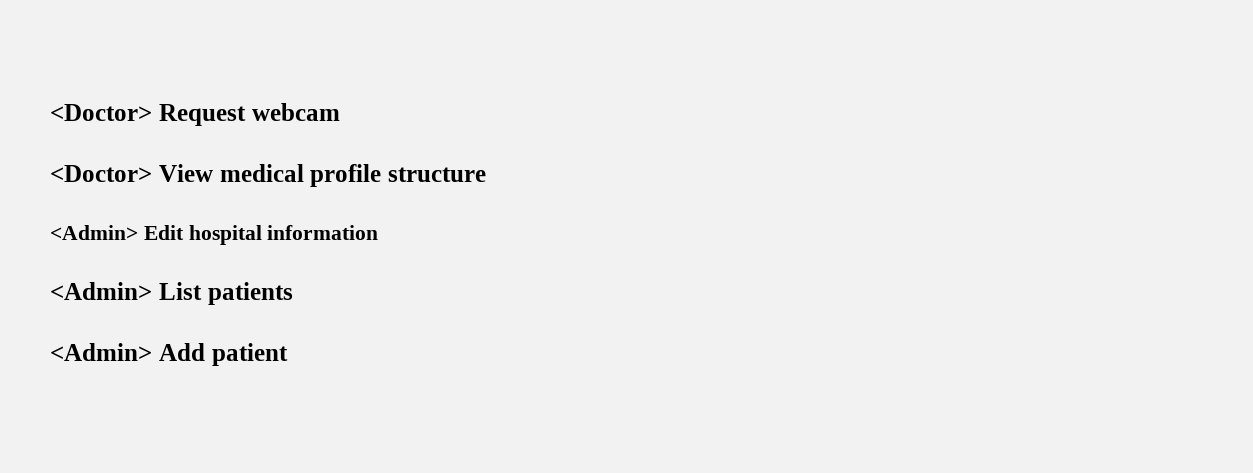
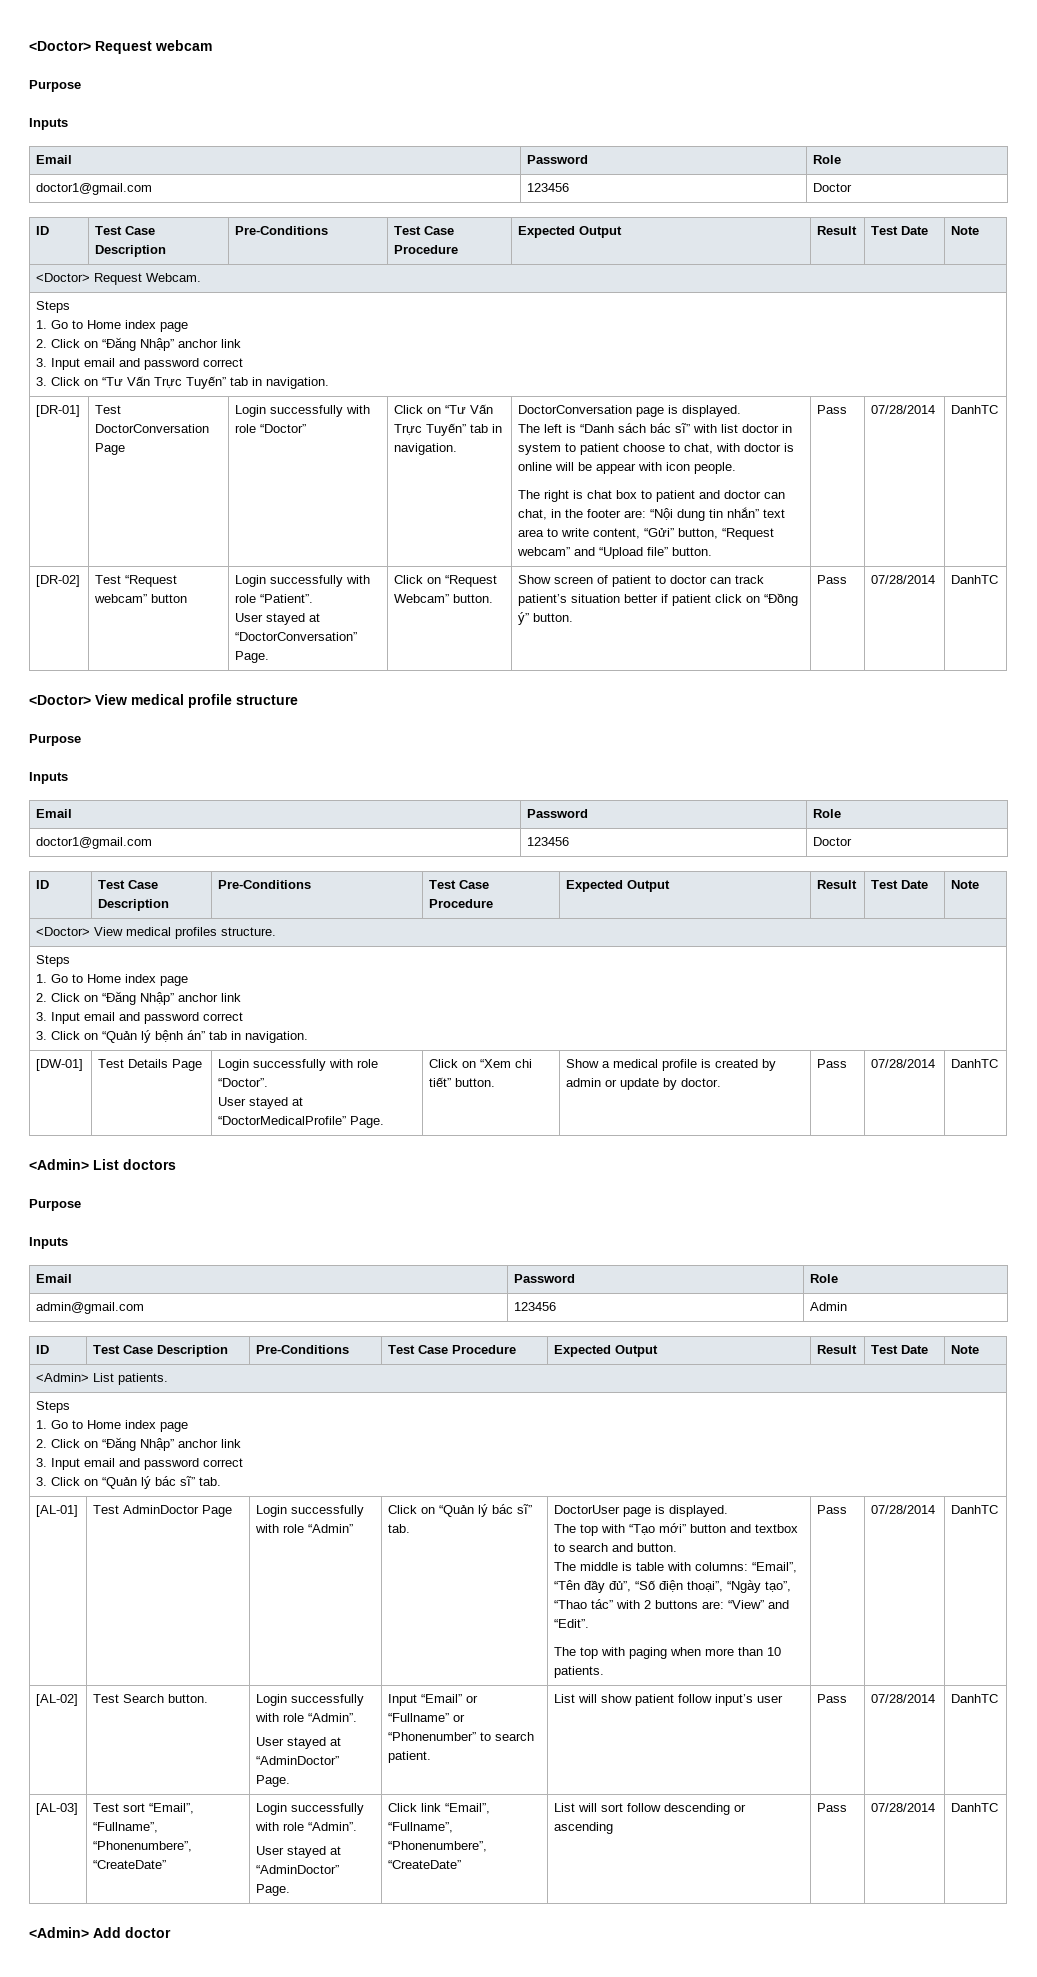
  <Doctor> Request webcam
+ Purpose
+ Inputs
+ Email | Password | Role
+ doctor1@gmail.com | 123456 | Doctor
+ ID | Test Case Description | Pre-Conditions | Test Case Procedure | Expected Output | Result | Test Date | Note
+ <Doctor> Request Webcam.
+ Steps
+ 1. Go to Home index page
+ 2. Click on “Đăng Nhập” anchor link
+ 3. Input email and password correct
+ 3. Click on “Tư Vấn Trực Tuyến” tab in navigation.
+ [DR-01] | Test DoctorConversation Page | Login successfully with role “Doctor” | Click on “Tư Vấn Trực Tuyến” tab in navigation. | DoctorConversation page is displayed.
+ The left is “Danh sách bác sĩ” with list doctor in system to patient choose to chat, with doctor is online will be appear with icon people.
+ The right is chat box to patient and doctor can chat, in the footer are: “Nội dung tin nhắn” text area to write content, “Gửi” button, “Request webcam” and “Upload file” button. | Pass | 07/28/2014 | DanhTC
+ [DR-02] | Test “Request webcam” button | Login successfully with role “Patient”.
+ User stayed at “DoctorConversation” Page. | Click on “Request Webcam” button. | Show screen of patient to doctor can track patient’s situation better if patient click on “Đồng ý” button. | Pass | 07/28/2014 | DanhTC
  <Doctor> View medical profile structure
- <Admin> Edit hospital information
- <Admin> List patients
+ Purpose
+ Inputs
+ Email | Password | Role
+ doctor1@gmail.com | 123456 | Doctor
+ ID | Test Case Description | Pre-Conditions | Test Case Procedure | Expected Output | Result | Test Date | Note
+ <Doctor> View medical profiles structure.
+ Steps
+ 1. Go to Home index page
+ 2. Click on “Đăng Nhập” anchor link
+ 3. Input email and password correct
+ 3. Click on “Quản lý bệnh án” tab in navigation.
+ [DW-01] | Test Details Page | Login successfully with role “Doctor”.
+ User stayed at “DoctorMedicalProfile” Page. | Click on “Xem chi tiết” button. | Show a medical profile is created by admin or update by doctor. | Pass | 07/28/2014 | DanhTC
+ <Admin> List doctors
+ Purpose
+ Inputs
+ Email | Password | Role
+ admin@gmail.com | 123456 | Admin
+ ID | Test Case Description | Pre-Conditions | Test Case Procedure | Expected Output | Result | Test Date | Note
+ <Admin> List patients.
+ Steps
+ 1. Go to Home index page
+ 2. Click on “Đăng Nhập” anchor link
+ 3. Input email and password correct
+ 3. Click on “Quản lý bác sĩ” tab.
+ [AL-01] | Test AdminDoctor Page | Login successfully with role “Admin” | Click on “Quản lý bác sĩ” tab. | DoctorUser page is displayed.
+ The top with “Tạo mới” button and textbox to search and button.
+ The middle is table with columns: “Email”, “Tên đầy đủ”, “Số điện thoại”, “Ngày tạo”, “Thao tác” with 2 buttons are: “View” and “Edit”.
+ The top with paging when more than 10 patients. | Pass | 07/28/2014 | DanhTC
+ [AL-02] | Test Search button. | Login successfully with role “Admin”.
+ User stayed at “AdminDoctor” Page. | Input “Email” or “Fullname” or “Phonenumber” to search patient. | List will show patient follow input’s user | Pass | 07/28/2014 | DanhTC
+ [AL-03] | Test sort “Email”, “Fullname”, “Phonenumbere”, “CreateDate” | Login successfully with role “Admin”.
+ User stayed at “AdminDoctor” Page. | Click link “Email”, “Fullname”, “Phonenumbere”, “CreateDate” | List will sort follow descending or ascending | Pass | 07/28/2014 | DanhTC
- <Admin> Add patient
+ <Admin> Add doctor

